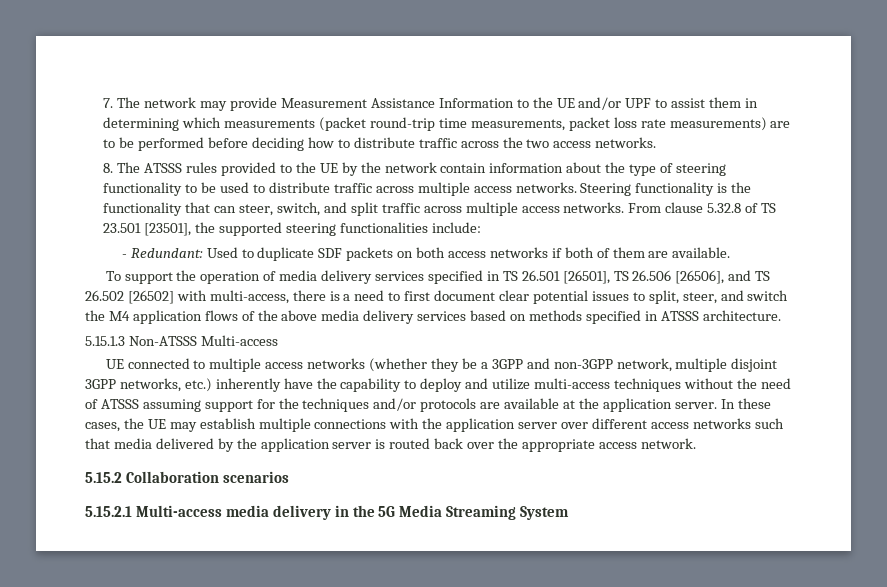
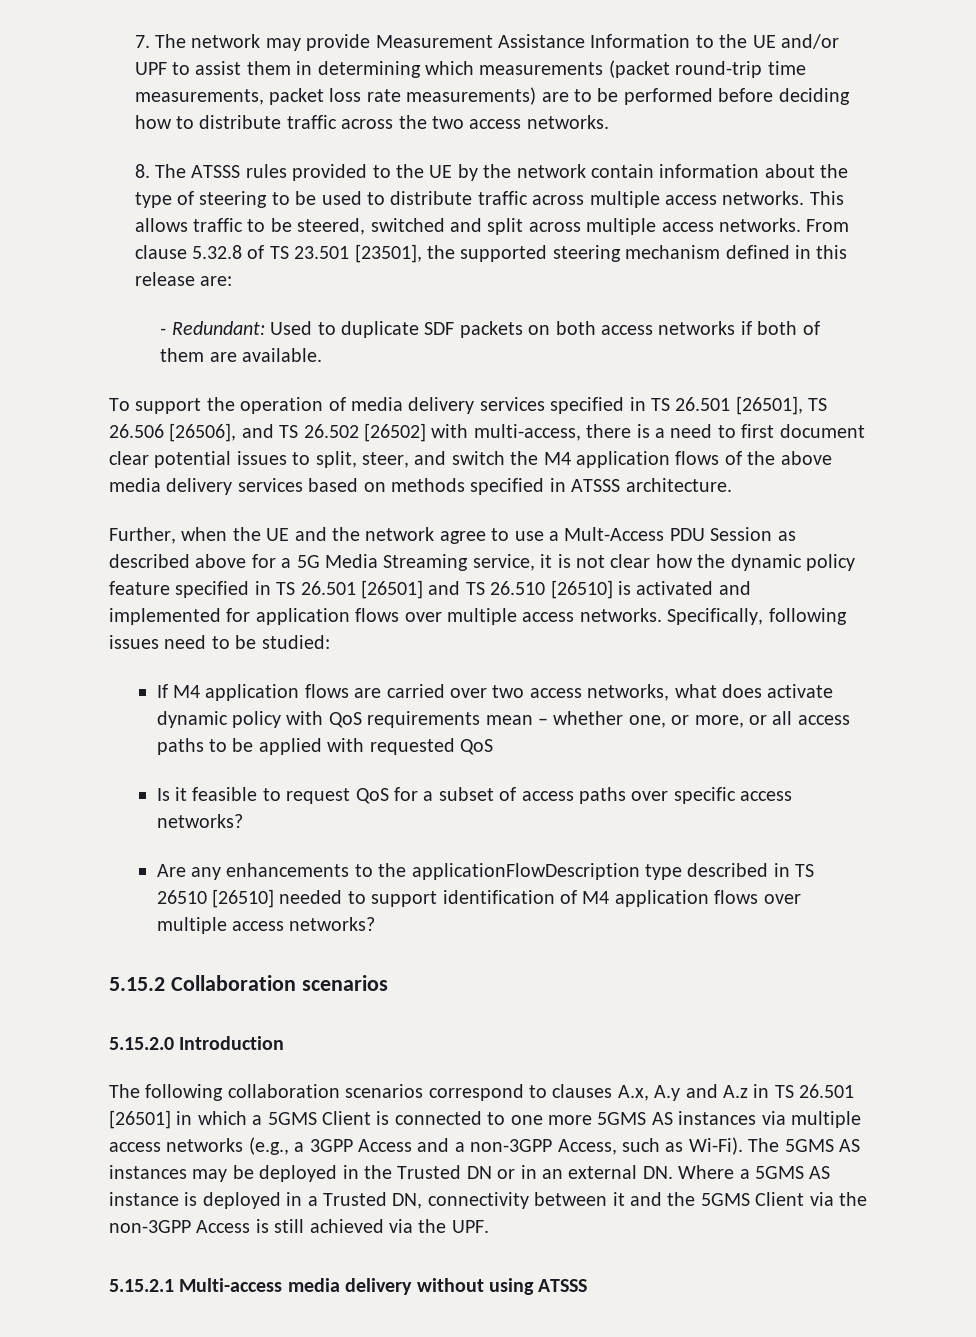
- 8. The ATSSS rules provided to the UE by the network contain information about the type of steering functionality to be used to distribute traffic across multiple access networks.
+ 8. The ATSSS rules provided to the UE by the network contain information about the type of steering to be used to distribute traffic across multiple access networks.
- Steering functionality is the functionality that can steer, switch, and split traffic across multiple access networks.
+ This allows traffic to be steered, switched and split across multiple access networks.
- From clause 5.32.8 of TS 23.501 [23501], the supported steering functionalities include:
+ From clause 5.32.8 of TS 23.501 [23501], the supported steering mechanism defined in this release are:
- 5.15.1.3 Non-ATSSS Multi-access
- UE connected to multiple access networks (whether they be a 3GPP and non-3GPP network, multiple disjoint 3GPP networks, etc.) inherently have the capability to deploy and utilize multi-access techniques without the need of ATSSS assuming support for the techniques and/or protocols are available at the application server. In these cases, the UE may establish multiple connections with the application server over different access networks such that media delivered by the application server is routed back over the appropriate access network.
+ Further, when the UE and the network agree to use a Mult-Access PDU Session as described above for a 5G Media Streaming service, it is not clear how the dynamic policy feature specified in TS 26.501 [26501] and TS 26.510 [26510] is activated and implemented for application flows over multiple access networks. Specifically, following issues need to be studied:
+ If M4 application flows are carried over two access networks, what does activate dynamic policy with QoS requirements mean – whether one, or more, or all access paths to be applied with requested QoS
+ Is it feasible to request QoS for a subset of access paths over specific access networks?
+ Are any enhancements to the applicationFlowDescription type described in TS 26510 [26510] needed to support identification of M4 application flows over multiple access networks?
  5.15.2 Collaboration scenarios
- 5.15.2.1 Multi-access media delivery in the 5G Media Streaming System
+ 5.15.2.0 Introduction
+ The following collaboration scenarios correspond to clauses A.x, A.y and A.z in TS 26.501 [26501] in which a 5GMS Client is connected to one more 5GMS AS instances via multiple access networks (e.g., a 3GPP Access and a non-3GPP Access, such as Wi-Fi). The 5GMS AS instances may be deployed in the Trusted DN or in an external DN. Where a 5GMS AS instance is deployed in a Trusted DN, connectivity between it and the 5GMS Client via the non-3GPP Access is still achieved via the UPF.
+ 5.15.2.1 Multi-access media delivery without using ATSSS

